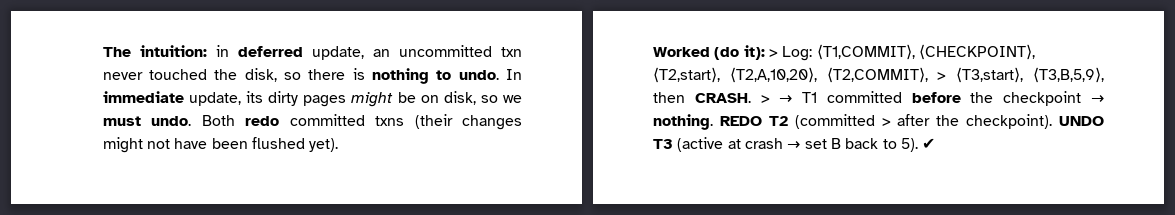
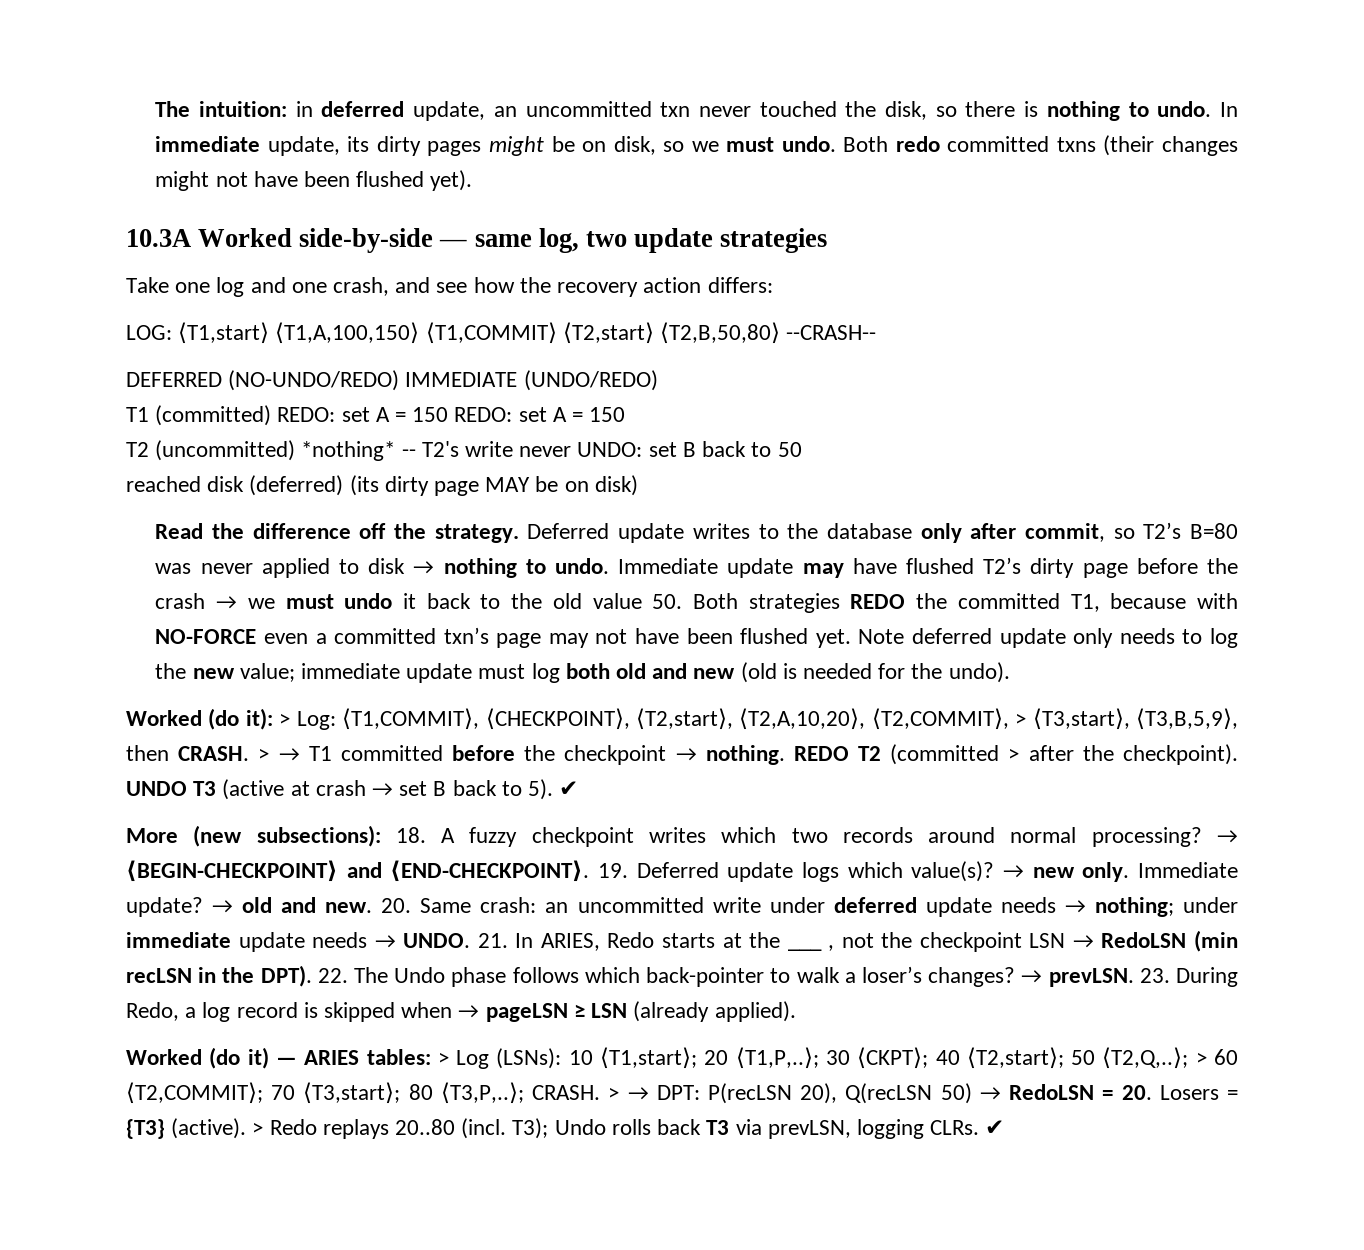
+ 10.3A Worked side-by-side — same log, two update strategies
+ Take one log and one crash, and see how the recovery action differs:
+ LOG: ⟨T1,start⟩ ⟨T1,A,100,150⟩ ⟨T1,COMMIT⟩ ⟨T2,start⟩ ⟨T2,B,50,80⟩ --CRASH--
+ DEFERRED (NO-UNDO/REDO) IMMEDIATE (UNDO/REDO)
+ T1 (committed) REDO: set A = 150 REDO: set A = 150
+ T2 (uncommitted) *nothing* -- T2's write never UNDO: set B back to 50
+ reached disk (deferred) (its dirty page MAY be on disk)
+ Read the difference off the strategy. Deferred update writes to the database only after commit, so T2’s B=80 was never applied to disk → nothing to undo. Immediate update may have flushed T2’s dirty page before the crash → we must undo it back to the old value 50. Both strategies REDO the committed T1, because with NO-FORCE even a committed txn’s page may not have been flushed yet. Note deferred update only needs to log the new value; immediate update must log both old and new (old is needed for the undo).
+ More (new subsections): 18. A fuzzy checkpoint writes which two records around normal processing? → ⟨BEGIN-CHECKPOINT⟩ and ⟨END-CHECKPOINT⟩. 19. Deferred update logs which value(s)? → new only. Immediate update? → old and new. 20. Same crash: an uncommitted write under deferred update needs → nothing; under immediate update needs → UNDO. 21. In ARIES, Redo starts at the ___ , not the checkpoint LSN → RedoLSN (min recLSN in the DPT). 22. The Undo phase follows which back-pointer to walk a loser’s changes? → prevLSN. 23. During Redo, a log record is skipped when → pageLSN ≥ LSN (already applied).
+ Worked (do it) — ARIES tables: > Log (LSNs): 10 ⟨T1,start⟩; 20 ⟨T1,P,..⟩; 30 ⟨CKPT⟩; 40 ⟨T2,start⟩; 50 ⟨T2,Q,..⟩; > 60 ⟨T2,COMMIT⟩; 70 ⟨T3,start⟩; 80 ⟨T3,P,..⟩; CRASH. > → DPT: P(recLSN 20), Q(recLSN 50) → RedoLSN = 20. Losers = {T3} (active). > Redo replays 20..80 (incl. T3); Undo rolls back T3 via prevLSN, logging CLRs. ✔

